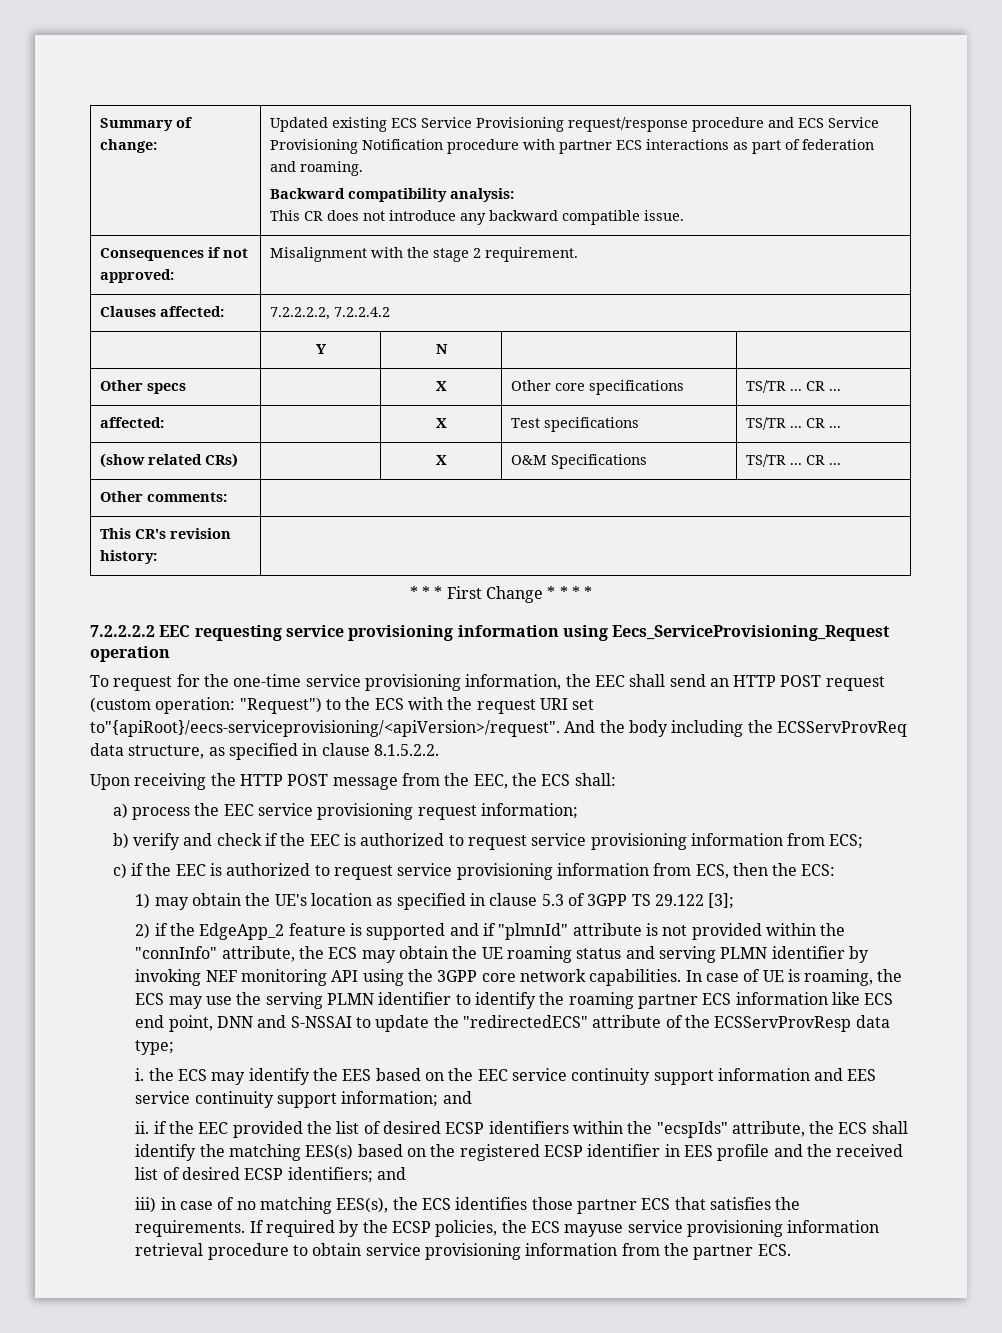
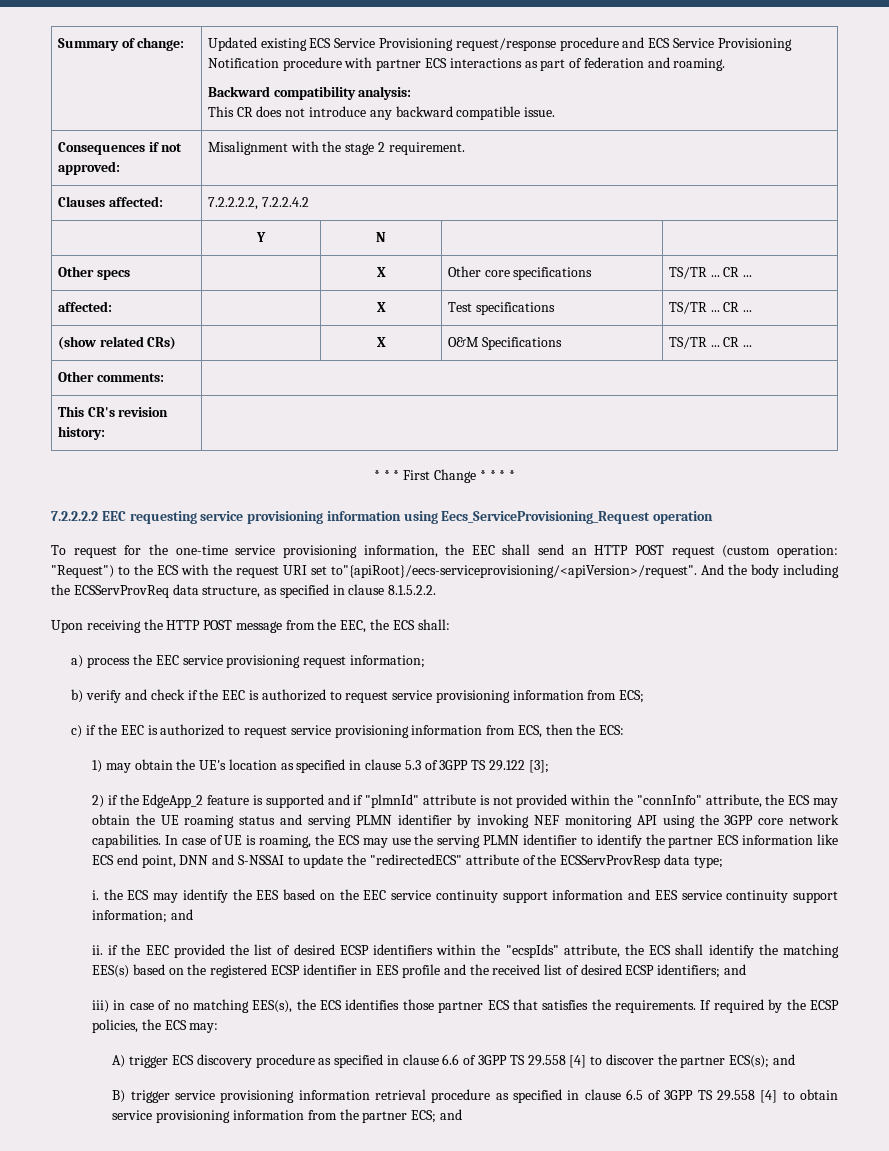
- In case of UE is roaming, the ECS may use the serving PLMN identifier to identify the roaming partner ECS information like ECS end point, DNN and S-NSSAI to update the "redirectedECS" attribute of the ECSServProvResp data type;
+ In case of UE is roaming, the ECS may use the serving PLMN identifier to identify the partner ECS information like ECS end point, DNN and S-NSSAI to update the "redirectedECS" attribute of the ECSServProvResp data type;
- If required by the ECSP policies, the ECS mayuse service provisioning information retrieval procedure to obtain service provisioning information from the partner ECS.
+ If required by the ECSP policies, the ECS may:
+ A) trigger ECS discovery procedure as specified in clause 6.6 of 3GPP TS 29.558 [4] to discover the partner ECS(s); and
+ B) trigger service provisioning information retrieval procedure as specified in clause 6.5 of 3GPP TS 29.558 [4] to obtain service provisioning information from the partner ECS; and

